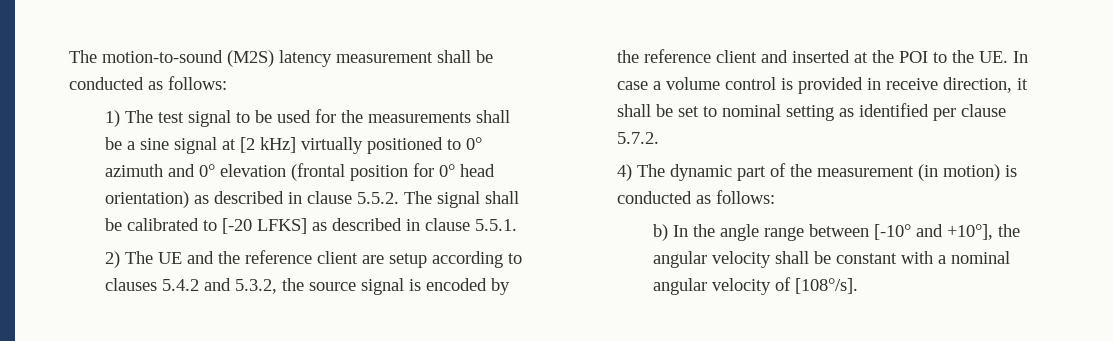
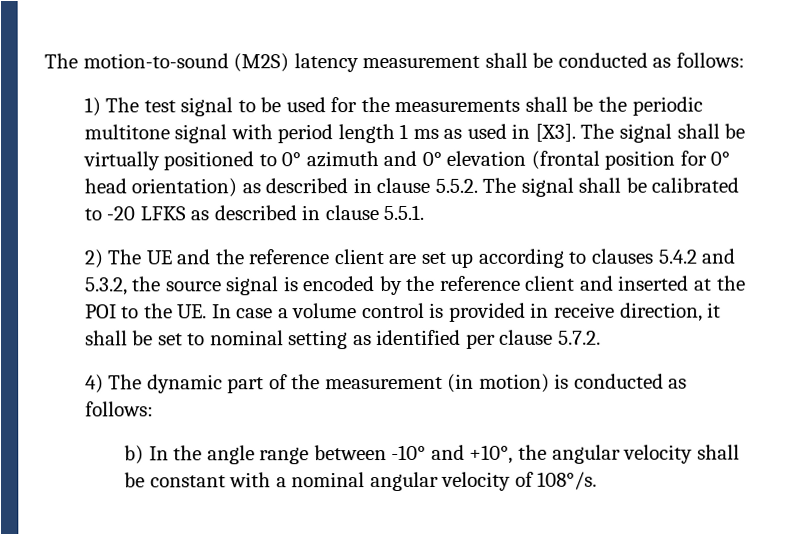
- 1) The test signal to be used for the measurements shall be a sine signal at [2 kHz] virtually positioned to 0° azimuth and 0° elevation (frontal position for 0° head orientation) as described in clause 5.5.2. The signal shall be calibrated to [-20 LFKS] as described in clause 5.5.1.
+ 1) The test signal to be used for the measurements shall be the periodic multitone signal with period length 1 ms as used in [X3]. The signal shall be virtually positioned to 0° azimuth and 0° elevation (frontal position for 0° head orientation) as described in clause 5.5.2. The signal shall be calibrated to -20 LFKS as described in clause 5.5.1.
- 2) The UE and the reference client are setup according to clauses 5.4.2 and 5.3.2, the source signal is encoded by the reference client and inserted at the POI to the UE. In case a volume control is provided in receive direction, it shall be set to nominal setting as identified per clause 5.7.2.
+ 2) The UE and the reference client are set up according to clauses 5.4.2 and 5.3.2, the source signal is encoded by the reference client and inserted at the POI to the UE. In case a volume control is provided in receive direction, it shall be set to nominal setting as identified per clause 5.7.2.
- b) In the angle range between [-10° and +10°], the angular velocity shall be constant with a nominal angular velocity of [108°/s].
+ b) In the angle range between -10° and +10°, the angular velocity shall be constant with a nominal angular velocity of 108°/s.

